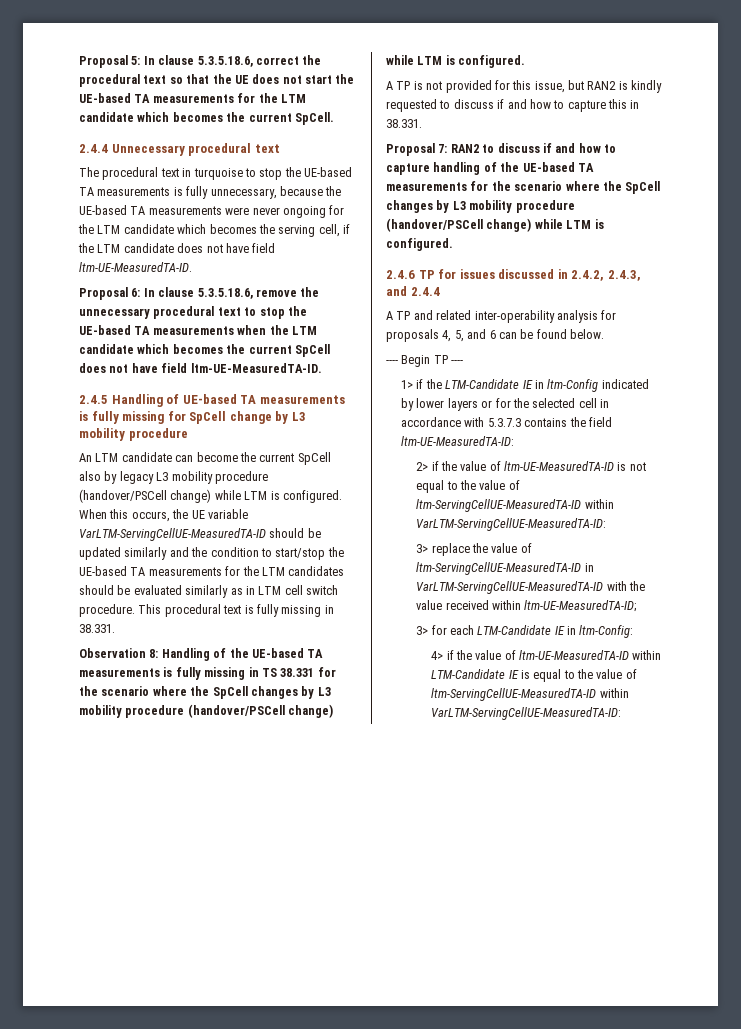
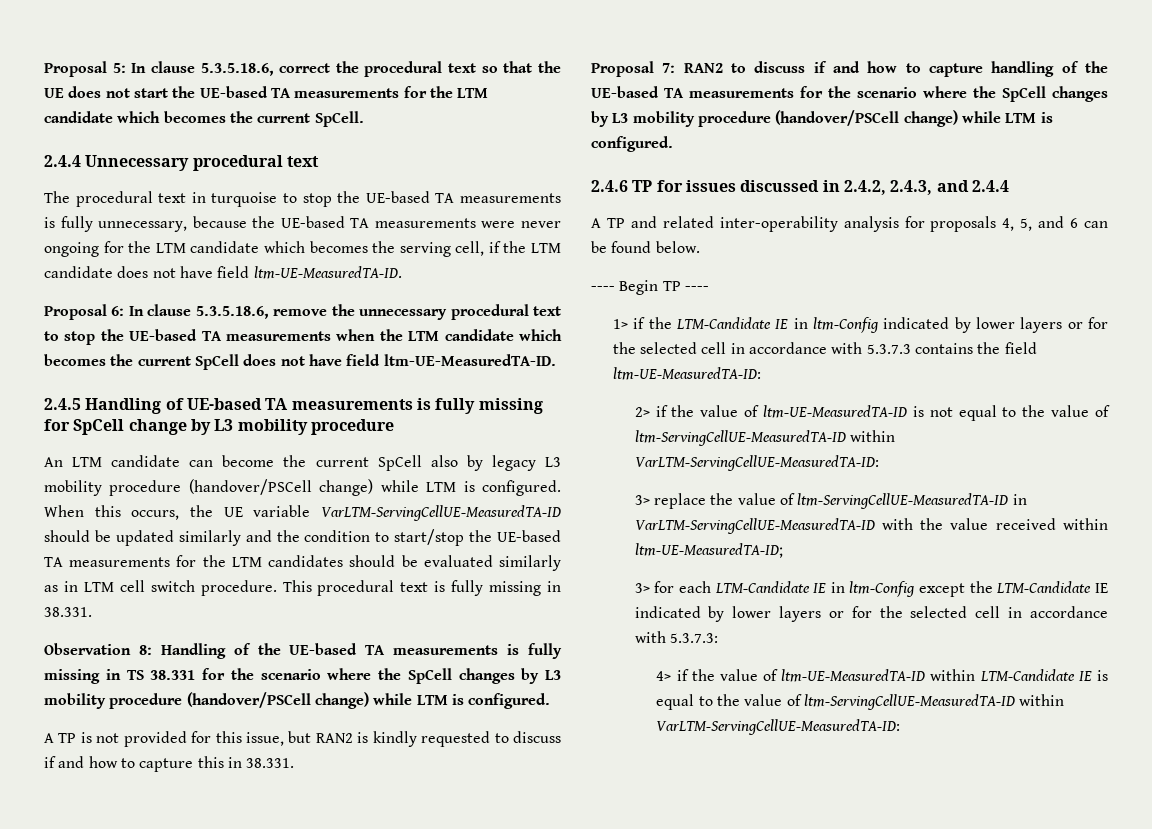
- 3> for each LTM-Candidate IE in ltm-Config:
+ 3> for each LTM-Candidate IE in ltm-Config except the LTM-Candidate IE indicated by lower layers or for the selected cell in accordance with 5.3.7.3:

